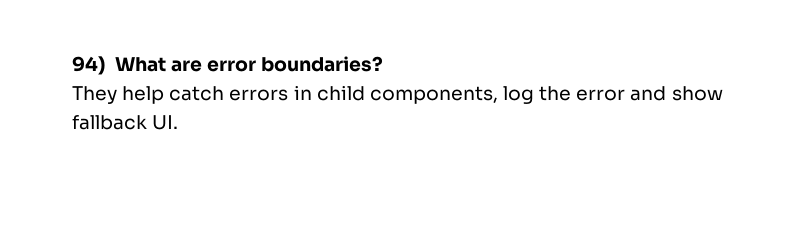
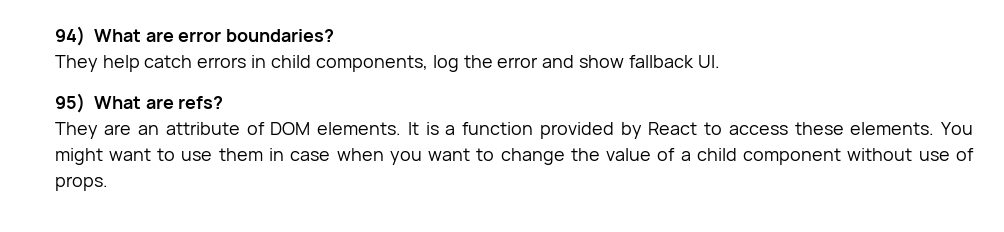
+ 95) What are refs?
+ They are an attribute of DOM elements. It is a function provided by React to access these elements. You might want to use them in case when you want to change the value of a child component without use of props.

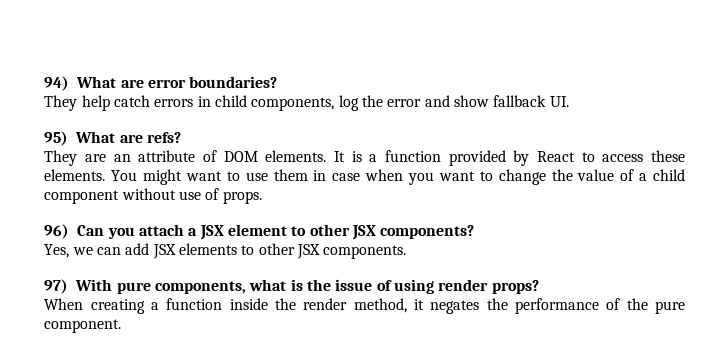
+ 96) Can you attach a JSX element to other JSX components?
+ Yes, we can add JSX elements to other JSX components.
+ 97) With pure components, what is the issue of using render props?
+ When creating a function inside the render method, it negates the performance of the pure component.

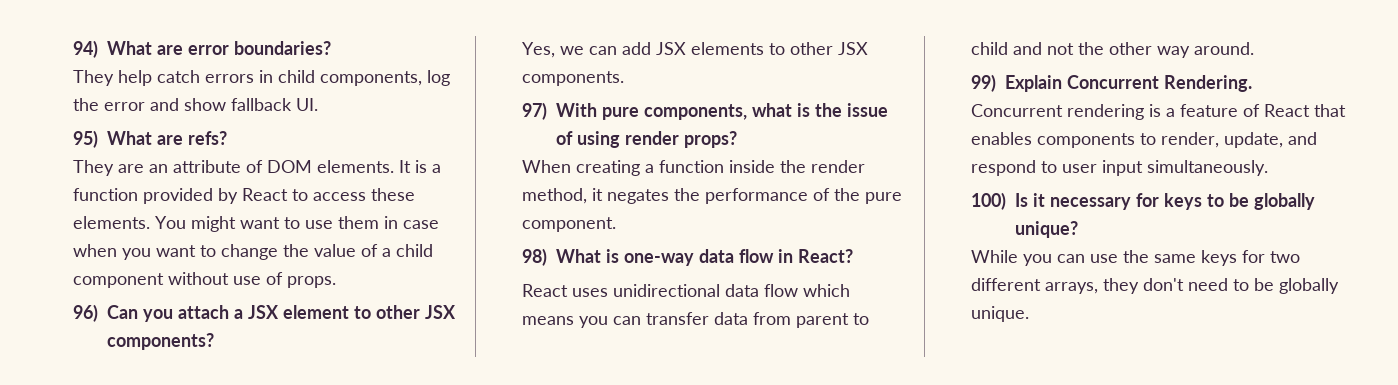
+ 98) What is one-way data flow in React?
+ React uses unidirectional data flow which means you can transfer data from parent to child and not the other way around.
+ 99) Explain Concurrent Rendering.
+ Concurrent rendering is a feature of React that enables components to render, update, and respond to user input simultaneously.
+ 100) Is it necessary for keys to be globally unique?
+ While you can use the same keys for two different arrays, they don't need to be globally unique.

